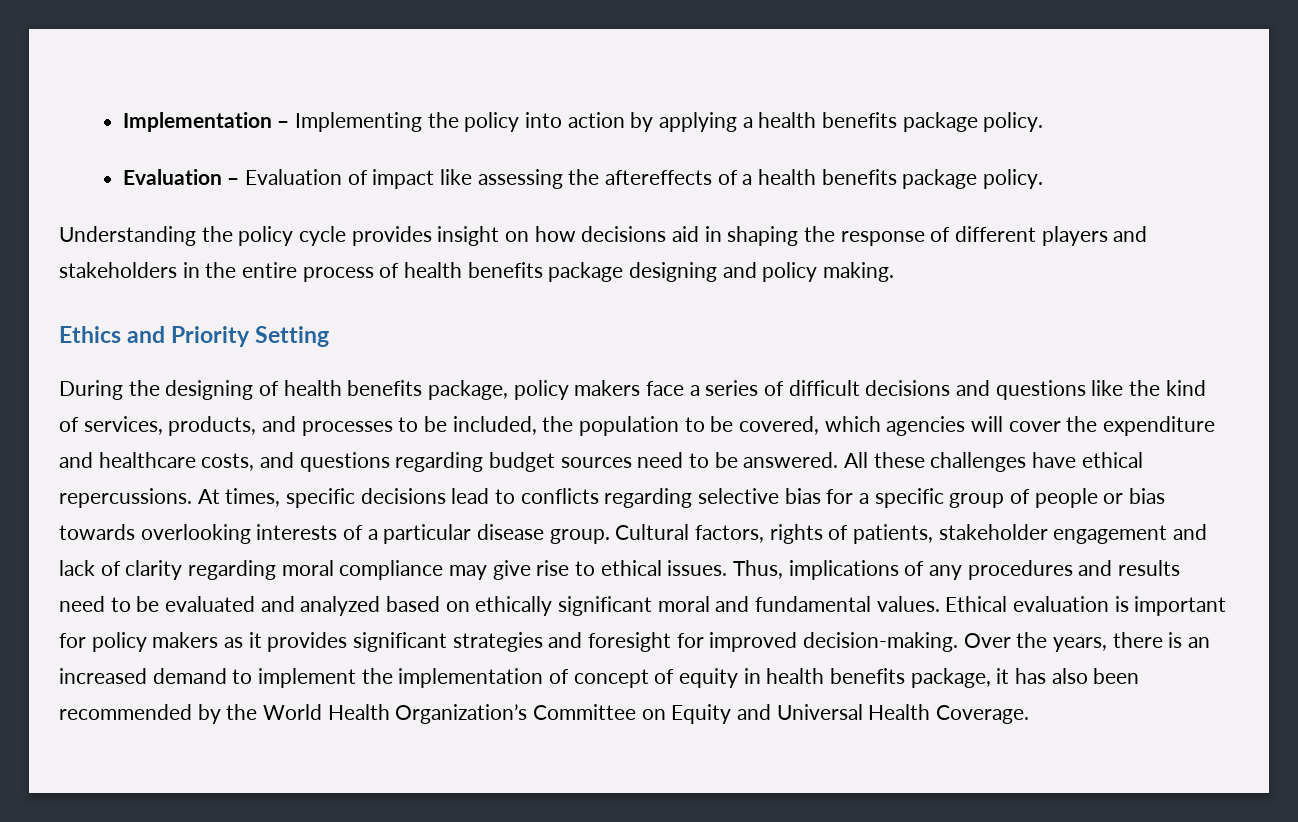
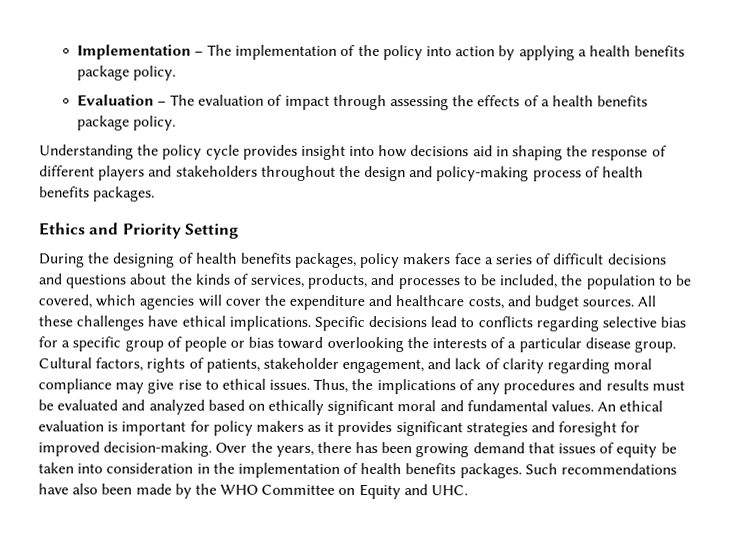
- Implementation – Implementing the policy into action by applying a health benefits package policy.
+ Implementation – The implementation of the policy into action by applying a health benefits package policy.
- Evaluation – Evaluation of impact like assessing the aftereffects of a health benefits package policy.
+ Evaluation – The evaluation of impact through assessing the effects of a health benefits package policy.
- Understanding the policy cycle provides insight on how decisions aid in shaping the response of different players and stakeholders in the entire process of health benefits package designing and policy making.
+ Understanding the policy cycle provides insight into how decisions aid in shaping the response of different players and stakeholders throughout the design and policy-making process of health benefits packages.
- During the designing of health benefits package, policy makers face a series of difficult decisions and questions like the kind of services, products, and processes to be included, the population to be covered, which agencies will cover the expenditure and healthcare costs, and questions regarding budget sources need to be answered.
+ During the designing of health benefits packages, policy makers face a series of difficult decisions and questions about the kinds of services, products, and processes to be included, the population to be covered, which agencies will cover the expenditure and healthcare costs, and budget sources.
- All these challenges have ethical repercussions. At times, specific decisions lead to conflicts regarding selective bias for a specific group of people or bias towards overlooking interests of a particular disease group.
+ All these challenges have ethical implications. Specific decisions lead to conflicts regarding selective bias for a specific group of people or bias toward overlooking the interests of a particular disease group.
- Cultural factors, rights of patients, stakeholder engagement and lack of clarity regarding moral compliance may give rise to ethical issues.
+ Cultural factors, rights of patients, stakeholder engagement, and lack of clarity regarding moral compliance may give rise to ethical issues.
- Thus, implications of any procedures and results need to be evaluated and analyzed based on ethically significant moral and fundamental values.
+ Thus, the implications of any procedures and results must be evaluated and analyzed based on ethically significant moral and fundamental values.
- Ethical evaluation is important for policy makers as it provides significant strategies and foresight for improved decision-making.
+ An ethical evaluation is important for policy makers as it provides significant strategies and foresight for improved decision-making.
- Over the years, there is an increased demand to implement the implementation of concept of equity in health benefits package, it has also been recommended by the World Health Organization’s Committee on Equity and Universal Health Coverage.
+ Over the years, there has been growing demand that issues of equity be taken into consideration in the implementation of health benefits packages. Such recommendations have also been made by the WHO Committee on Equity and UHC.

